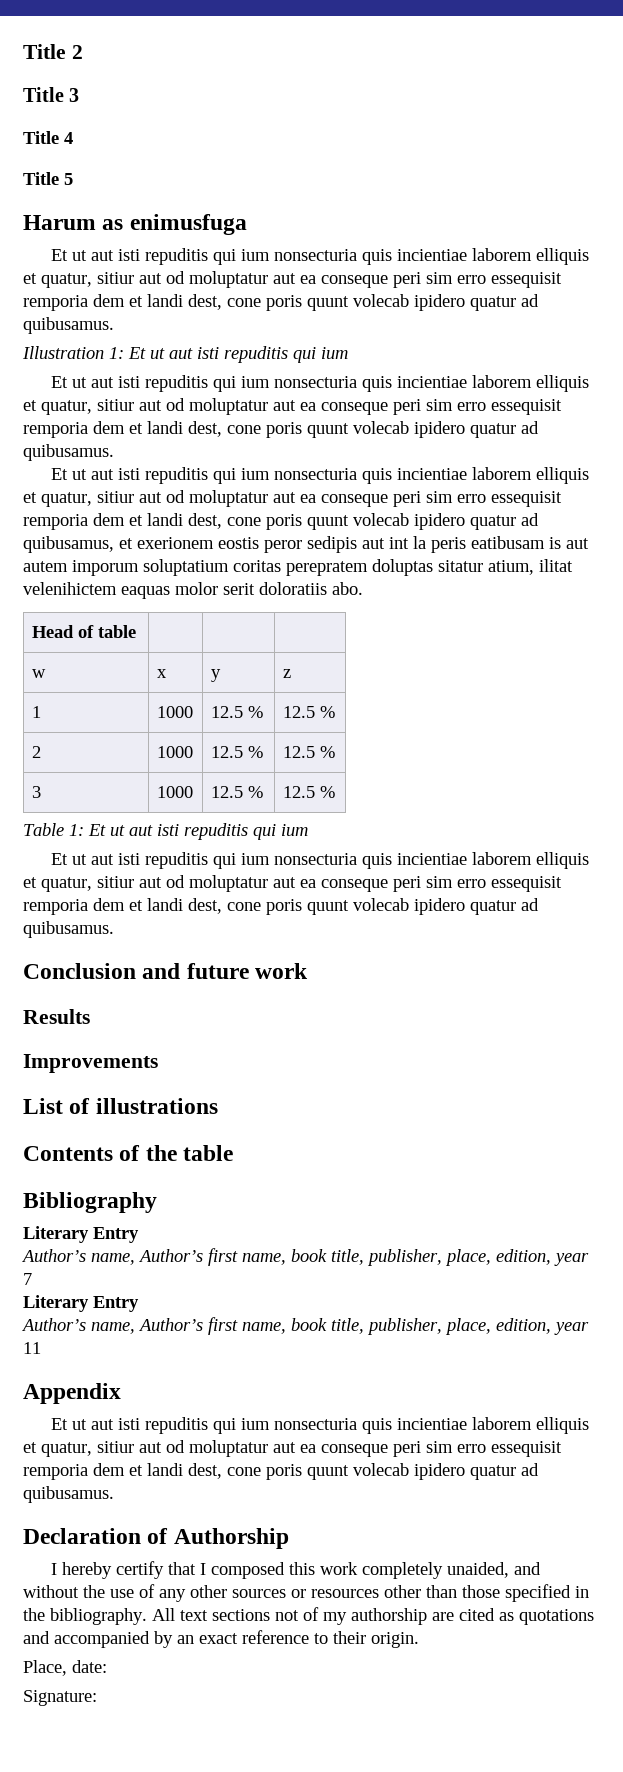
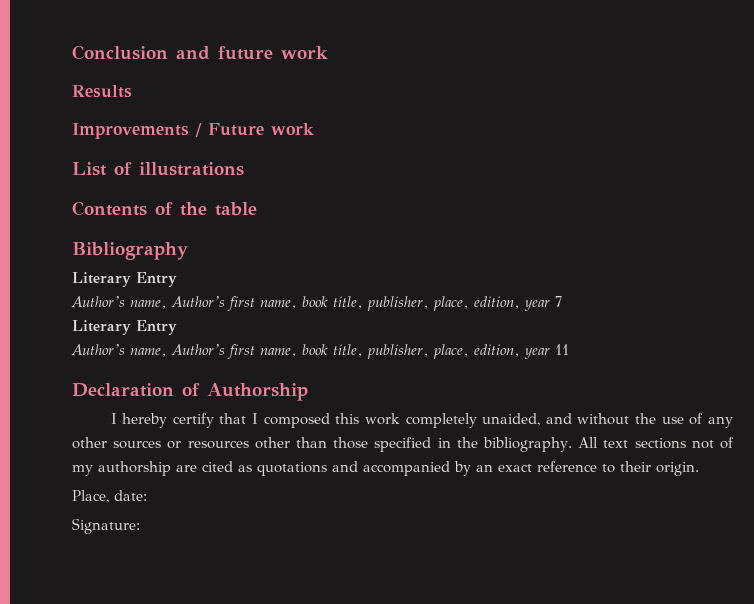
- Title 2
- Title 3
- Title 4
- Title 5
- Harum as enimusfuga
- Et ut aut isti repuditis qui ium nonsecturia quis incientiae laborem elliquis et quatur, sitiur aut od moluptatur aut ea conseque peri sim erro essequisit remporia dem et landi dest, cone poris quunt volecab ipidero quatur ad quibusamus.
- Illustration 1: Et ut aut isti repuditis qui ium
- Et ut aut isti repuditis qui ium nonsecturia quis incientiae laborem elliquis et quatur, sitiur aut od moluptatur aut ea conseque peri sim erro essequisit remporia dem et landi dest, cone poris quunt volecab ipidero quatur ad quibusamus.
- Et ut aut isti repuditis qui ium nonsecturia quis incientiae laborem elliquis et quatur, sitiur aut od moluptatur aut ea conseque peri sim erro essequisit remporia dem et landi dest, cone poris quunt volecab ipidero quatur ad quibusamus, et exerionem eostis peror sedipis aut int la peris eatibusam is aut autem imporum soluptatium coritas perepratem doluptas sitatur atium, ilitat velenihictem eaquas molor serit doloratiis abo.
- Head of table | | |
- w | x | y | z
- 1 | 1000 | 12.5 % | 12.5 %
- 2 | 1000 | 12.5 % | 12.5 %
- 3 | 1000 | 12.5 % | 12.5 %
- Table 1: Et ut aut isti repuditis qui ium
- Et ut aut isti repuditis qui ium nonsecturia quis incientiae laborem elliquis et quatur, sitiur aut od moluptatur aut ea conseque peri sim erro essequisit remporia dem et landi dest, cone poris quunt volecab ipidero quatur ad quibusamus.
- Improvements
+ Improvements / Future work
- Appendix
- Et ut aut isti repuditis qui ium nonsecturia quis incientiae laborem elliquis et quatur, sitiur aut od moluptatur aut ea conseque peri sim erro essequisit remporia dem et landi dest, cone poris quunt volecab ipidero quatur ad quibusamus.

